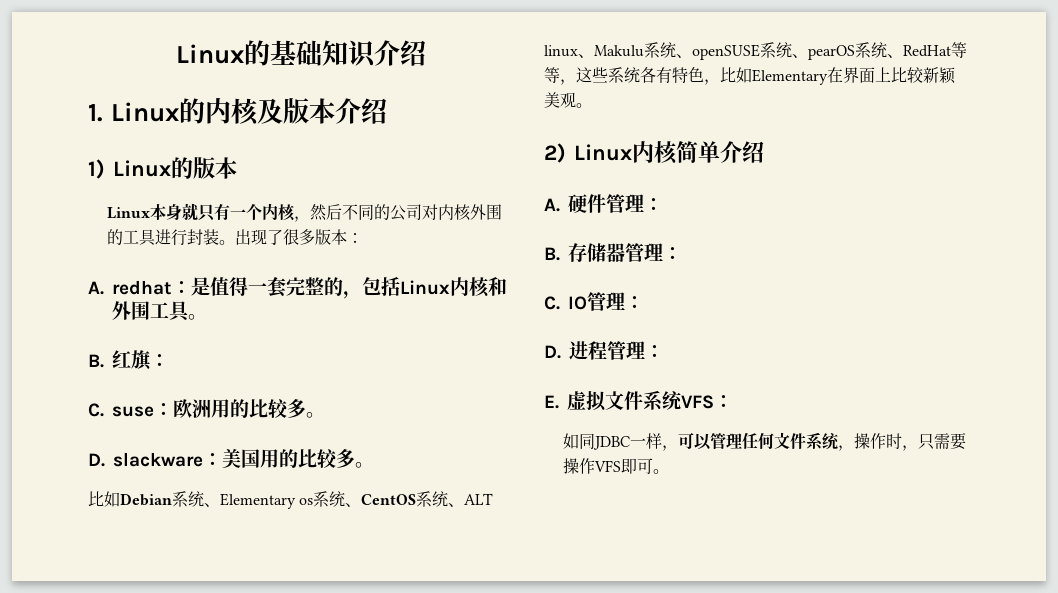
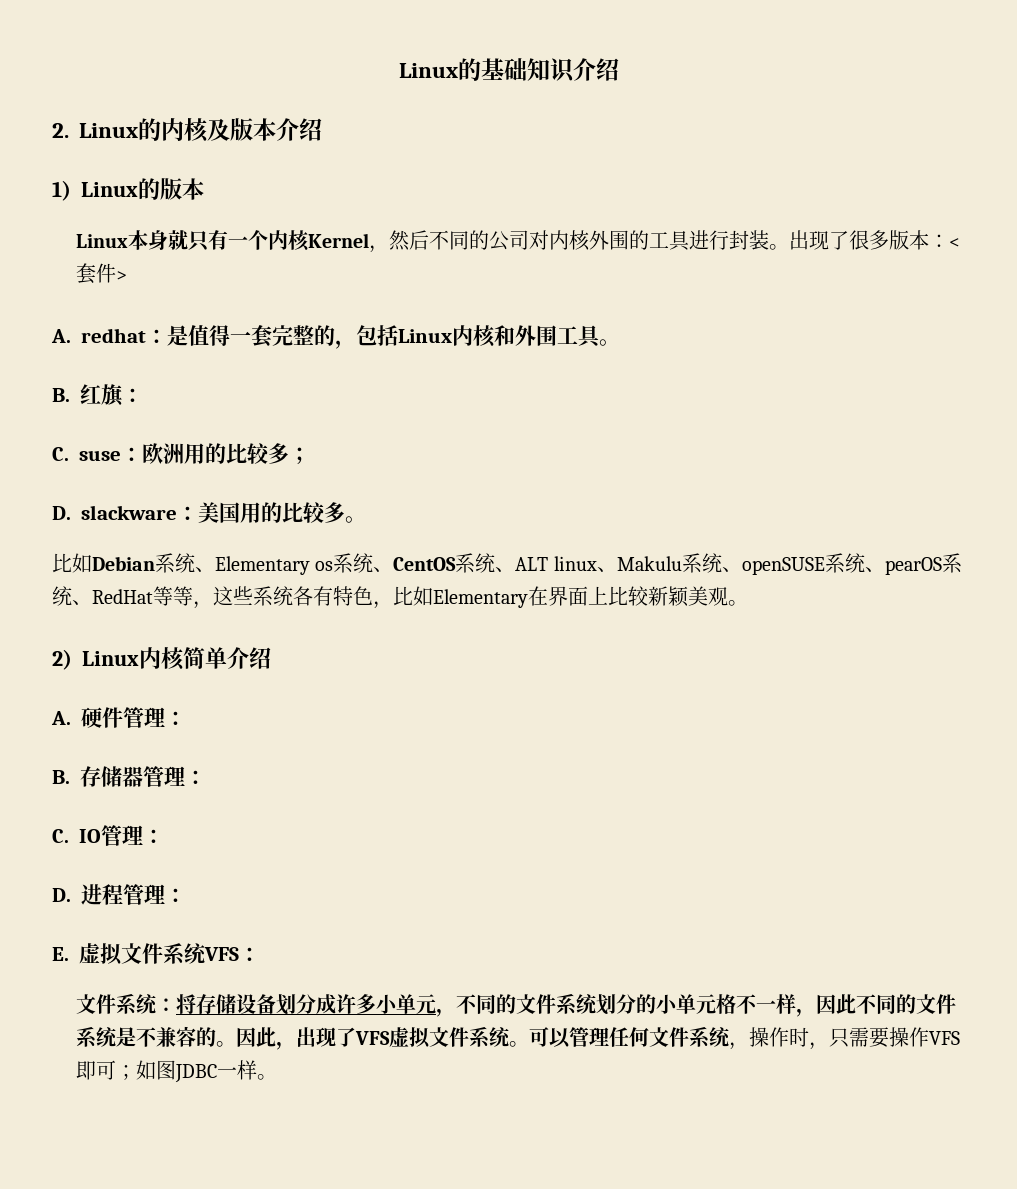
- 1. Linux的内核及版本介绍
+ 2. Linux的内核及版本介绍
- Linux本身就只有一个内核，然后不同的公司对内核外围的工具进行封装。
+ Linux本身就只有一个内核Kernel，然后不同的公司对内核外围的工具进行封装。
- 出现了很多版本：
+ 出现了很多版本：<套件>
- C. suse：欧洲用的比较多。
+ C. suse：欧洲用的比较多；
- 如同JDBC一样，可以管理任何文件系统，操作时，只需要操作VFS即可。
+ 文件系统：将存储设备划分成许多小单元，不同的文件系统划分的小单元格不一样，因此不同的文件系统是不兼容的。因此，出现了VFS虚拟文件系统。可以管理任何文件系统，操作时，只需要操作VFS即可；如图JDBC一样。

